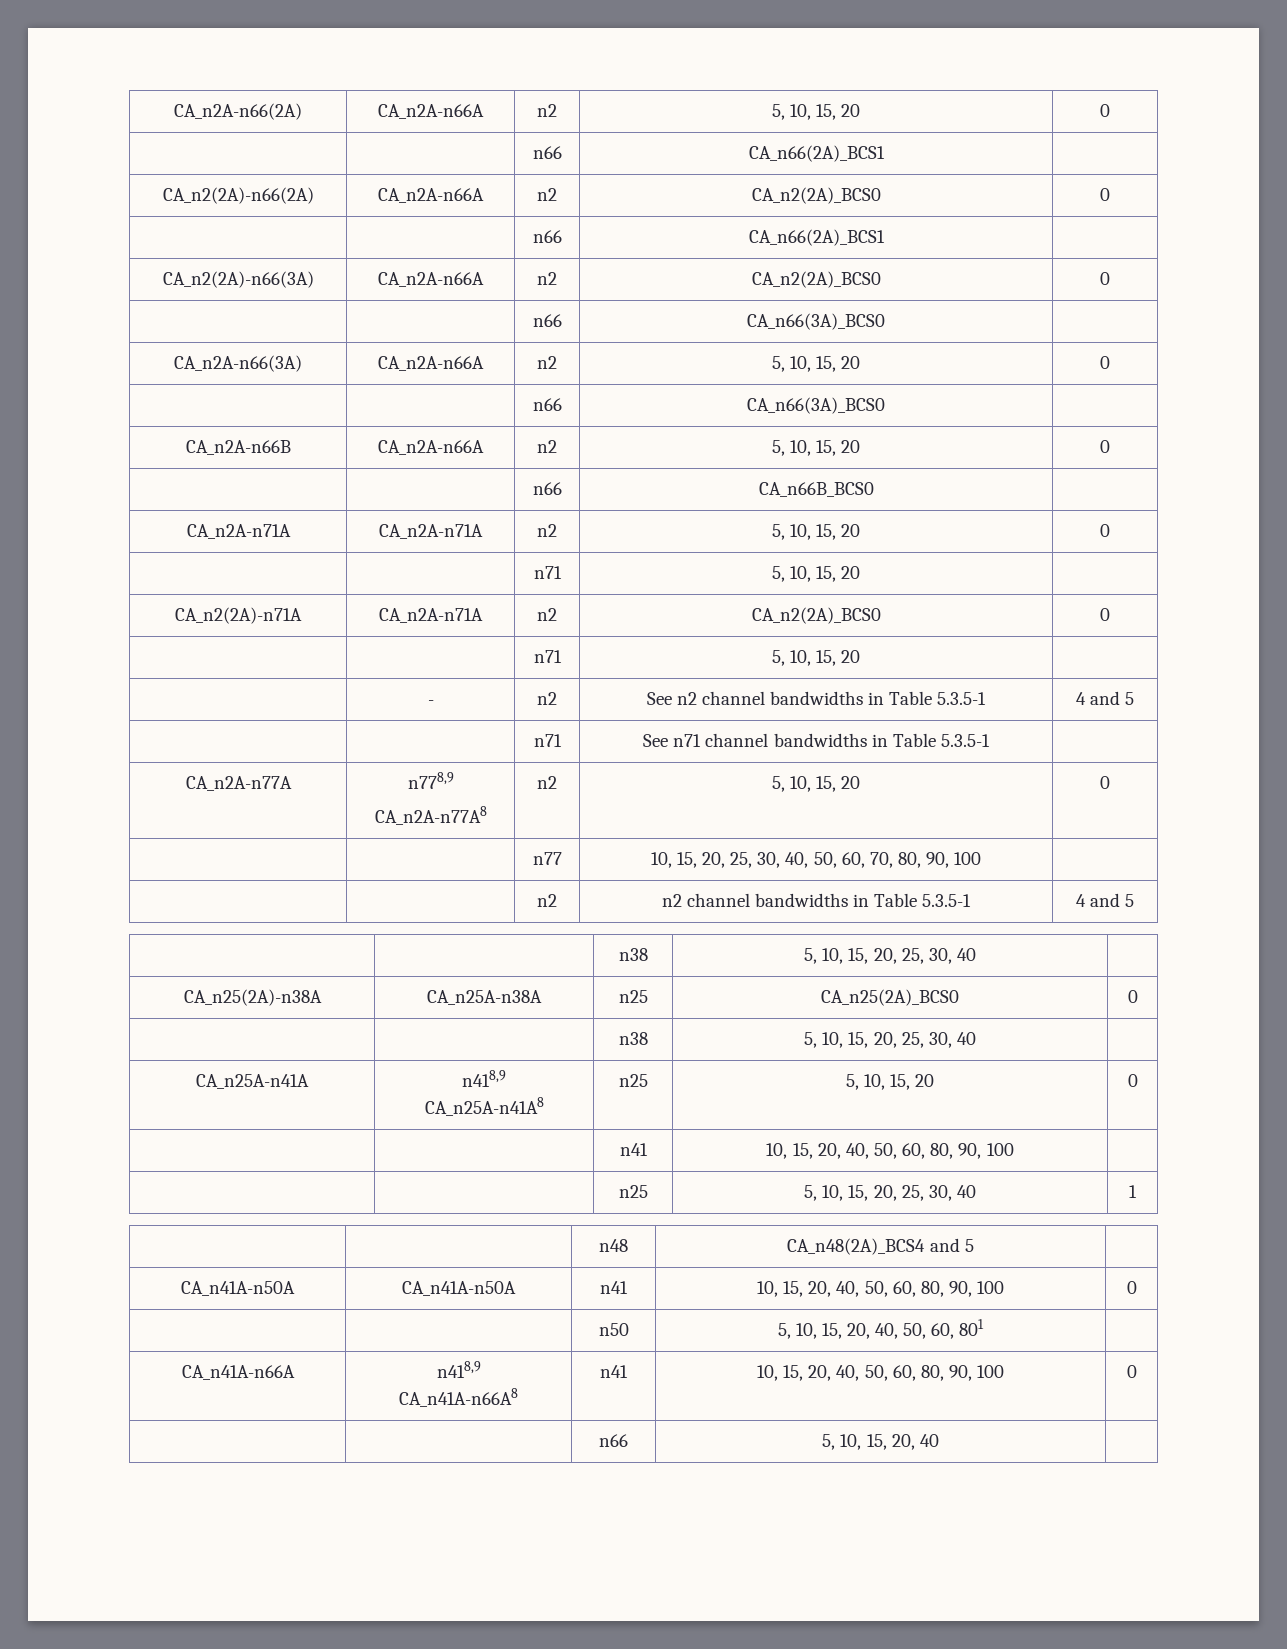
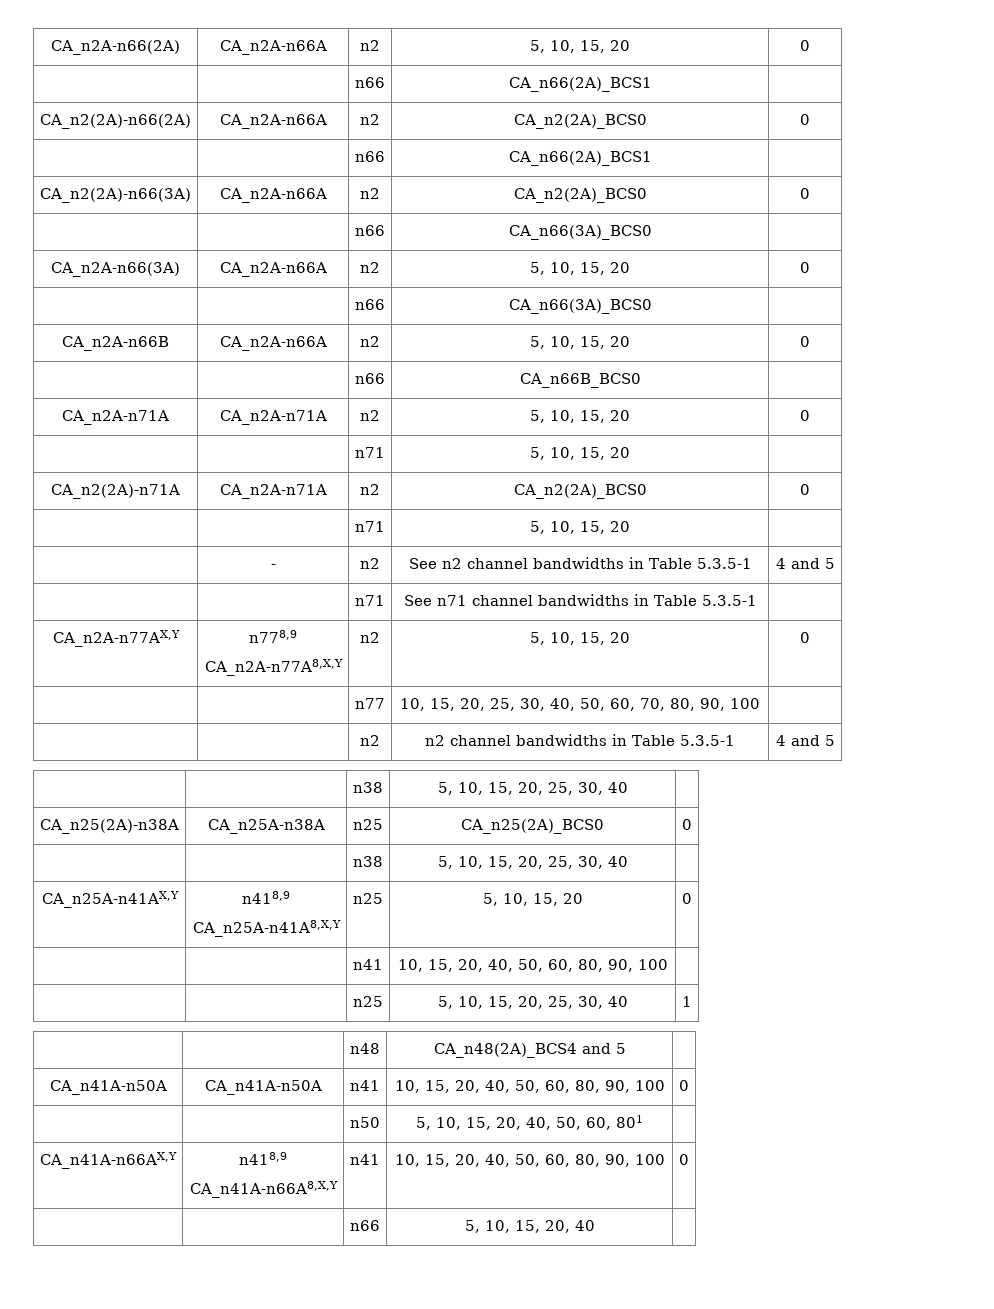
- CA_n2A-n77A | n778,9
- CA_n2A-n77A8 | n2 | 5, 10, 15, 20 | 0
+ CA_n2A-n77AX,Y | n778,9
+ CA_n2A-n77A8,X,Y | n2 | 5, 10, 15, 20 | 0
- CA_n25A-n41A | n418,9
- CA_n25A-n41A8 | n25 | 5, 10, 15, 20 | 0
+ CA_n25A-n41AX,Y | n418,9
+ CA_n25A-n41A8,X,Y | n25 | 5, 10, 15, 20 | 0
- CA_n41A-n66A | n418,9
- CA_n41A-n66A8 | n41 | 10, 15, 20, 40, 50, 60, 80, 90, 100 | 0
+ CA_n41A-n66AX,Y | n418,9
+ CA_n41A-n66A8,X,Y | n41 | 10, 15, 20, 40, 50, 60, 80, 90, 100 | 0

